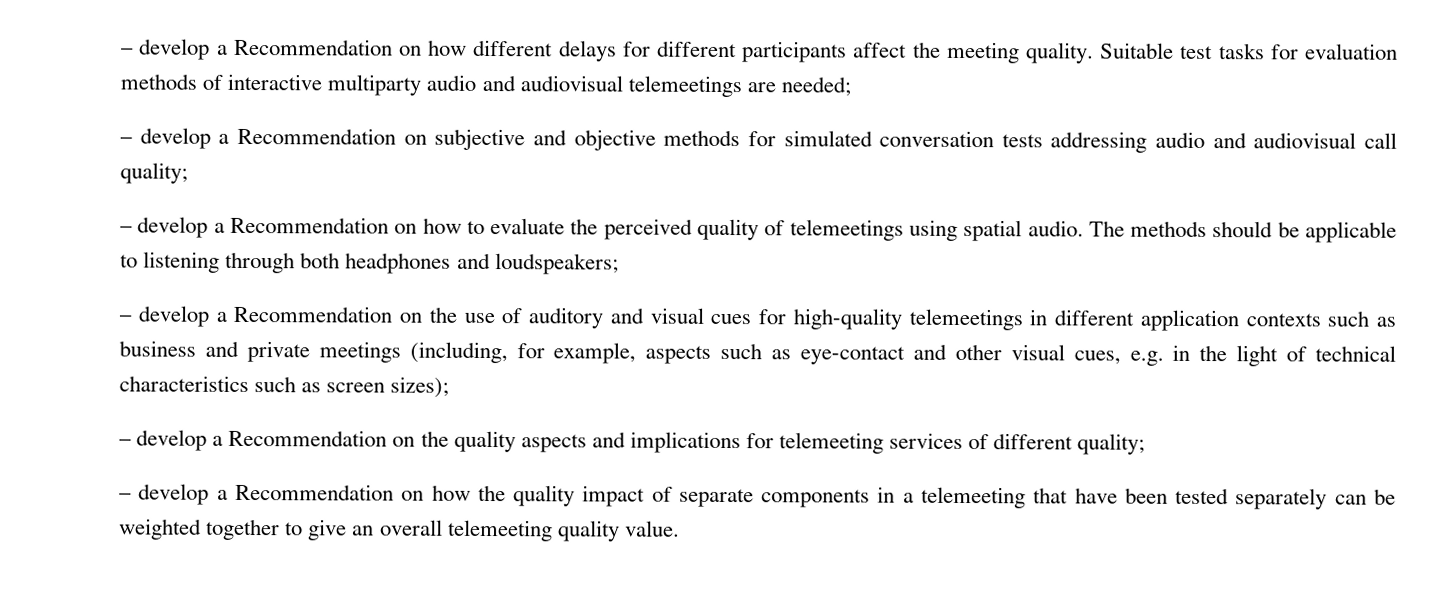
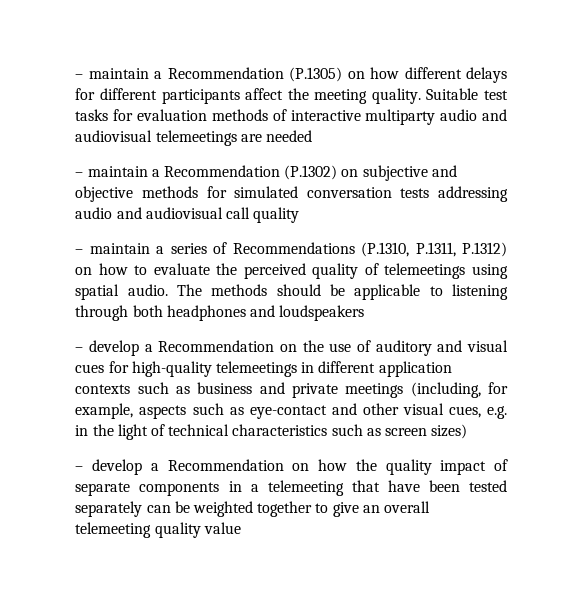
- – develop a Recommendation on how different delays for different participants affect the meeting quality.
+ – maintain a Recommendation (P.1305) on how different delays for different participants affect the meeting quality.
- Suitable test tasks for evaluation methods of interactive multiparty audio and audiovisual telemeetings are needed;
- – develop a Recommendation on subjective and objective methods for simulated conversation tests addressing audio and audiovisual call quality;
- – develop a Recommendation on how to evaluate the perceived quality of telemeetings using spatial audio.
+ Suitable test tasks for evaluation methods of interactive multiparty audio and audiovisual telemeetings are needed
+ – maintain a Recommendation (P.1302) on subjective and objective methods for simulated conversation tests addressing audio and audiovisual call quality
+ – maintain a series of Recommendations (P.1310, P.1311, P.1312) on how to evaluate the perceived quality of telemeetings using spatial audio.
- The methods should be applicable to listening through both headphones and loudspeakers;
+ The methods should be applicable to listening through both headphones and loudspeakers
- – develop a Recommendation on the use of auditory and visual cues for high-quality telemeetings in different application contexts such as business and private meetings (including, for example, aspects such as eye-contact and other visual cues, e.g. in the light of technical characteristics such as screen sizes);
- – develop a Recommendation on the quality aspects and implications for telemeeting services of different quality;
+ – develop a Recommendation on the use of auditory and visual cues for high-quality telemeetings in different application contexts such as business and private meetings (including, for example, aspects such as eye-contact and other visual cues, e.g. in the light of technical characteristics such as screen sizes)
- – develop a Recommendation on how the quality impact of separate components in a telemeeting that have been tested separately can be weighted together to give an overall telemeeting quality value.
+ – develop a Recommendation on how the quality impact of separate components in a telemeeting that have been tested separately can be weighted together to give an overall telemeeting quality value

